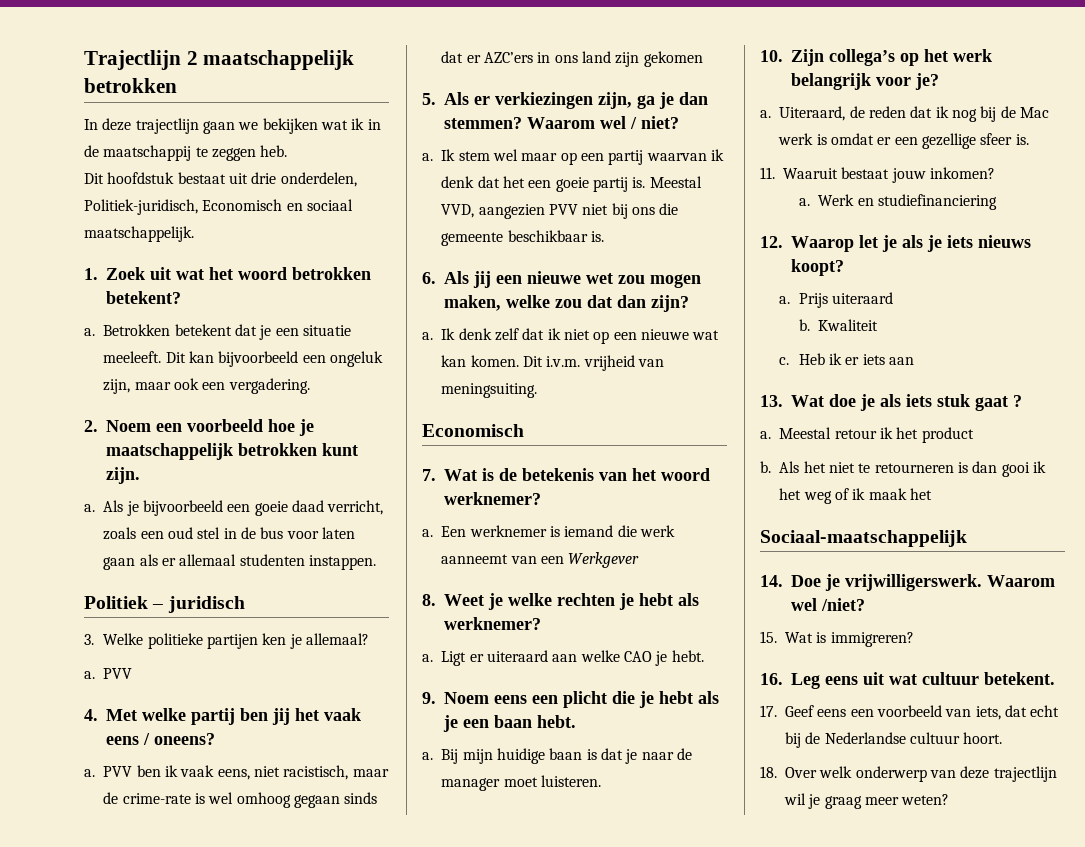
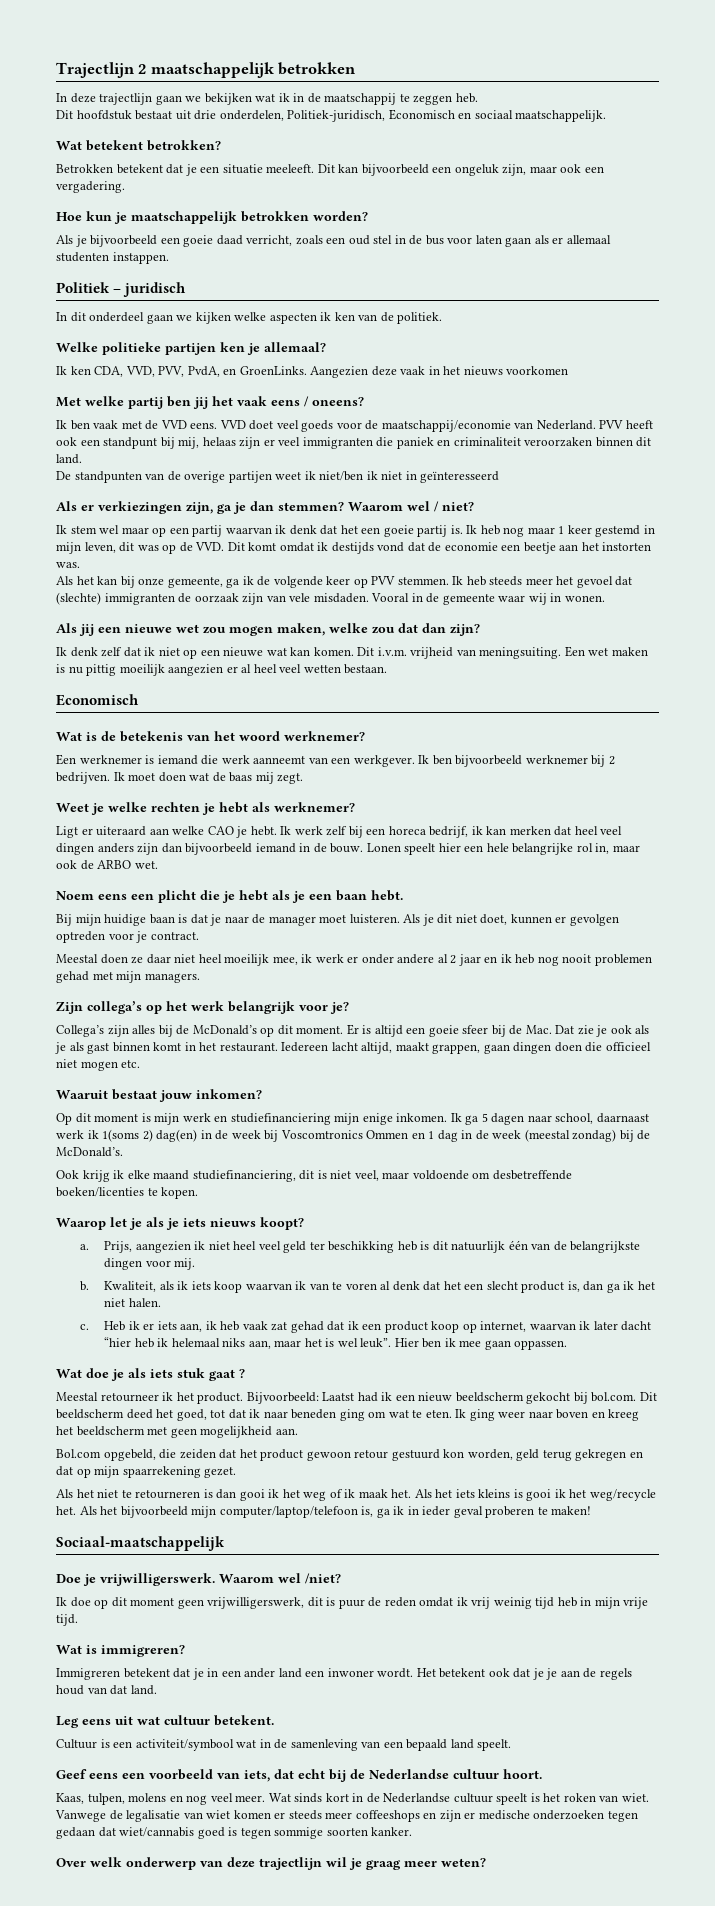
- 1. Zoek uit wat het woord betrokken betekent?
- a. Betrokken betekent dat je een situatie meeleeft.
+ Wat betekent betrokken?
+ Betrokken betekent dat je een situatie meeleeft.
- 2. Noem een voorbeeld hoe je maatschappelijk betrokken kunt zijn.
- a. Als je bijvoorbeeld een goeie daad verricht, zoals een oud stel in de bus voor laten gaan als er allemaal studenten instappen.
+ Hoe kun je maatschappelijk betrokken worden?
+ Als je bijvoorbeeld een goeie daad verricht, zoals een oud stel in de bus voor laten gaan als er allemaal studenten instappen.
- 3. Welke politieke partijen ken je allemaal?
- a. PVV
- 4. Met welke partij ben jij het vaak eens / oneens?
+ In dit onderdeel gaan we kijken welke aspecten ik ken van de politiek.
+ Welke politieke partijen ken je allemaal?
+ Ik ken CDA, VVD, PVV, PvdA, en GroenLinks. Aangezien deze vaak in het nieuws voorkomen
+ Met welke partij ben jij het vaak eens / oneens?
- a. PVV ben ik vaak eens, niet racistisch, maar de crime-rate is wel omhoog gegaan sinds dat er AZC’ers in ons land zijn gekomen
- 5. Als er verkiezingen zijn, ga je dan stemmen?
+ Ik ben vaak met de VVD eens. VVD doet veel goeds voor de maatschappij/economie van Nederland. PVV heeft ook een standpunt bij mij, helaas zijn er veel immigranten die paniek en criminaliteit veroorzaken binnen dit land.
+ De standpunten van de overige partijen weet ik niet/ben ik niet in geïnteresseerd
+ Als er verkiezingen zijn, ga je dan stemmen?
  Waarom wel / niet?
- a. Ik stem wel maar op een partij waarvan ik denk dat het een goeie partij is.
+ Ik stem wel maar op een partij waarvan ik denk dat het een goeie partij is.
- Meestal VVD, aangezien PVV niet bij ons die gemeente beschikbaar is.
- 6. Als jij een nieuwe wet zou mogen maken, welke zou dat dan zijn?
- a. Ik denk zelf dat ik niet op een nieuwe wat kan komen.
+ Ik heb nog maar 1 keer gestemd in mijn leven, dit was op de VVD. Dit komt omdat ik destijds vond dat de economie een beetje aan het instorten was.
+ Als het kan bij onze gemeente, ga ik de volgende keer op PVV stemmen. Ik heb steeds meer het gevoel dat (slechte) immigranten de oorzaak zijn van vele misdaden. Vooral in de gemeente waar wij in wonen.
+ Als jij een nieuwe wet zou mogen maken, welke zou dat dan zijn?
+ Ik denk zelf dat ik niet op een nieuwe wat kan komen.
+ Een wet maken is nu pittig moeilijk aangezien er al heel veel wetten bestaan.
- 7. Wat is de betekenis van het woord werknemer?
- a. Een werknemer is iemand die werk aanneemt van een Werkgever
- 8. Weet je welke rechten je hebt als werknemer?
- a. Ligt er uiteraard aan welke CAO je hebt.
- 9. Noem eens een plicht die je hebt als je een baan hebt.
- a. Bij mijn huidige baan is dat je naar de manager moet luisteren.
- 10. Zijn collega’s op het werk belangrijk voor je?
+ Wat is de betekenis van het woord werknemer?
+ Een werknemer is iemand die werk aanneemt van een werkgever. Ik ben bijvoorbeeld werknemer bij 2 bedrijven. Ik moet doen wat de baas mij zegt.
+ Weet je welke rechten je hebt als werknemer?
+ Ligt er uiteraard aan welke CAO je hebt. Ik werk zelf bij een horeca bedrijf, ik kan merken dat heel veel dingen anders zijn dan bijvoorbeeld iemand in de bouw. Lonen speelt hier een hele belangrijke rol in, maar ook de ARBO wet.
+ Noem eens een plicht die je hebt als je een baan hebt.
+ Bij mijn huidige baan is dat je naar de manager moet luisteren. Als je dit niet doet, kunnen er gevolgen optreden voor je contract.
+ Meestal doen ze daar niet heel moeilijk mee, ik werk er onder andere al 2 jaar en ik heb nog nooit problemen gehad met mijn managers.
+ Zijn collega’s op het werk belangrijk voor je?
- a. Uiteraard, de reden dat ik nog bij de Mac werk is omdat er een gezellige sfeer is.
- 11. Waaruit bestaat jouw inkomen?
- a. Werk en studiefinanciering
- 12. Waarop let je als je iets nieuws koopt?
+ Collega’s zijn alles bij de McDonald’s op dit moment. Er is altijd een goeie sfeer bij de Mac. Dat zie je ook als je als gast binnen komt in het restaurant. Iedereen lacht altijd, maakt grappen, gaan dingen doen die officieel niet mogen etc.
+ Waaruit bestaat jouw inkomen?
+ Op dit moment is mijn werk en studiefinanciering mijn enige inkomen. Ik ga 5 dagen naar school, daarnaast werk ik 1(soms 2) dag(en) in de week bij Voscomtronics Ommen en 1 dag in de week (meestal zondag) bij de McDonald’s.
+ Ook krijg ik elke maand studiefinanciering, dit is niet veel, maar voldoende om desbetreffende boeken/licenties te kopen.
+ Waarop let je als je iets nieuws koopt?
- Prijs uiteraard
- b. Kwaliteit
+ Prijs, aangezien ik niet heel veel geld ter beschikking heb is dit natuurlijk één van de belangrijkste dingen voor mij.
+ b. Kwaliteit, als ik iets koop waarvan ik van te voren al denk dat het een slecht product is, dan ga ik het niet halen.
- Heb ik er iets aan
- 13. Wat doe je als iets stuk gaat ?
+ Heb ik er iets aan, ik heb vaak zat gehad dat ik een product koop op internet, waarvan ik later dacht “hier heb ik helemaal niks aan, maar het is wel leuk”. Hier ben ik mee gaan oppassen.
+ Wat doe je als iets stuk gaat ?
- a. Meestal retour ik het product
- b. Als het niet te retourneren is dan gooi ik het weg of ik maak het
+ Meestal retourneer ik het product. Bijvoorbeeld: Laatst had ik een nieuw beeldscherm gekocht bij bol.com. Dit beeldscherm deed het goed, tot dat ik naar beneden ging om wat te eten. Ik ging weer naar boven en kreeg het beeldscherm met geen mogelijkheid aan.
+ Bol.com opgebeld, die zeiden dat het product gewoon retour gestuurd kon worden, geld terug gekregen en dat op mijn spaarrekening gezet.
+ Als het niet te retourneren is dan gooi ik het weg of ik maak het. Als het iets kleins is gooi ik het weg/recycle het. Als het bijvoorbeeld mijn computer/laptop/telefoon is, ga ik in ieder geval proberen te maken!
- 14. Doe je vrijwilligerswerk.
+ Doe je vrijwilligerswerk.
- 15. Wat is immigreren?
- 16. Leg eens uit wat cultuur betekent.
+ Ik doe op dit moment geen vrijwilligerswerk, dit is puur de reden omdat ik vrij weinig tijd heb in mijn vrije tijd.
+ Wat is immigreren?
+ Immigreren betekent dat je in een ander land een inwoner wordt. Het betekent ook dat je je aan de regels houd van dat land.
+ Leg eens uit wat cultuur betekent.
- 17. Geef eens een voorbeeld van iets, dat echt bij de Nederlandse cultuur hoort.
+ Cultuur is een activiteit/symbool wat in de samenleving van een bepaald land speelt.
+ Geef eens een voorbeeld van iets, dat echt bij de Nederlandse cultuur hoort.
- 18. Over welk onderwerp van deze trajectlijn wil je graag meer weten?
+ Kaas, tulpen, molens en nog veel meer. Wat sinds kort in de Nederlandse cultuur speelt is het roken van wiet. Vanwege de legalisatie van wiet komen er steeds meer coffeeshops en zijn er medische onderzoeken tegen gedaan dat wiet/cannabis goed is tegen sommige soorten kanker.
+ Over welk onderwerp van deze trajectlijn wil je graag meer weten?

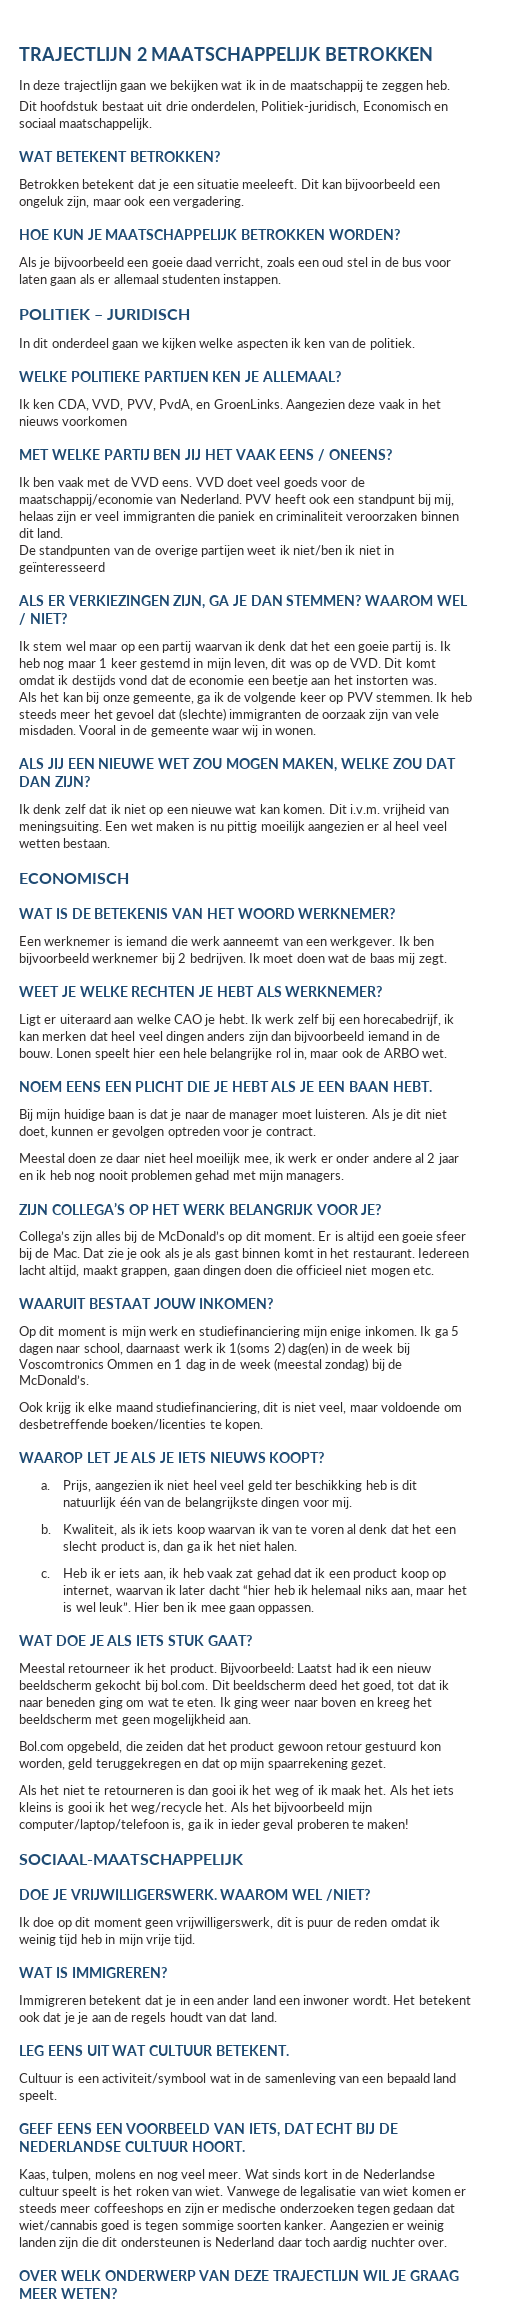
- Trajectlijn 2 maatschappelijk betrokken
+ TRAJECTLIJN 2 MAATSCHAPPELIJK BETROKKEN
- Wat betekent betrokken?
+ WAT BETEKENT BETROKKEN?
- Hoe kun je maatschappelijk betrokken worden?
+ HOE KUN JE MAATSCHAPPELIJK BETROKKEN WORDEN?
- Politiek – juridisch
+ POLITIEK – JURIDISCH
- Welke politieke partijen ken je allemaal?
+ WELKE POLITIEKE PARTIJEN KEN JE ALLEMAAL?
- Met welke partij ben jij het vaak eens / oneens?
+ MET WELKE PARTIJ BEN JIJ HET VAAK EENS / ONEENS?
- Als er verkiezingen zijn, ga je dan stemmen? Waarom wel / niet?
+ ALS ER VERKIEZINGEN ZIJN, GA JE DAN STEMMEN? WAAROM WEL / NIET?
- Als jij een nieuwe wet zou mogen maken, welke zou dat dan zijn?
+ ALS JIJ EEN NIEUWE WET ZOU MOGEN MAKEN, WELKE ZOU DAT DAN ZIJN?
  Een wet maken is nu pittig moeilijk aangezien er al heel veel wetten bestaan.
- Economisch
- Wat is de betekenis van het woord werknemer?
+ ECONOMISCH
+ WAT IS DE BETEKENIS VAN HET WOORD WERKNEMER?
- Weet je welke rechten je hebt als werknemer?
+ WEET JE WELKE RECHTEN JE HEBT ALS WERKNEMER?
- Ik werk zelf bij een horeca bedrijf, ik kan merken dat heel veel dingen anders zijn dan bijvoorbeeld iemand in de bouw.
+ Ik werk zelf bij een horecabedrijf, ik kan merken dat heel veel dingen anders zijn dan bijvoorbeeld iemand in de bouw.
- Noem eens een plicht die je hebt als je een baan hebt.
+ NOEM EENS EEN PLICHT DIE JE HEBT ALS JE EEN BAAN HEBT.
- Zijn collega’s op het werk belangrijk voor je?
+ ZIJN COLLEGA’S OP HET WERK BELANGRIJK VOOR JE?
- Waaruit bestaat jouw inkomen?
+ WAARUIT BESTAAT JOUW INKOMEN?
- Waarop let je als je iets nieuws koopt?
+ WAAROP LET JE ALS JE IETS NIEUWS KOOPT?
- Wat doe je als iets stuk gaat ?
+ WAT DOE JE ALS IETS STUK GAAT?
- Bol.com opgebeld, die zeiden dat het product gewoon retour gestuurd kon worden, geld terug gekregen en dat op mijn spaarrekening gezet.
+ Bol.com opgebeld, die zeiden dat het product gewoon retour gestuurd kon worden, geld teruggekregen en dat op mijn spaarrekening gezet.
- Sociaal-maatschappelijk
- Doe je vrijwilligerswerk. Waarom wel /niet?
+ SOCIAAL-MAATSCHAPPELIJK
+ DOE JE VRIJWILLIGERSWERK. WAAROM WEL /NIET?
- Ik doe op dit moment geen vrijwilligerswerk, dit is puur de reden omdat ik vrij weinig tijd heb in mijn vrije tijd.
+ Ik doe op dit moment geen vrijwilligerswerk, dit is puur de reden omdat ik weinig tijd heb in mijn vrije tijd.
- Wat is immigreren?
+ WAT IS IMMIGREREN?
- Het betekent ook dat je je aan de regels houd van dat land.
+ Het betekent ook dat je je aan de regels houdt van dat land.
- Leg eens uit wat cultuur betekent.
+ LEG EENS UIT WAT CULTUUR BETEKENT.
- Geef eens een voorbeeld van iets, dat echt bij de Nederlandse cultuur hoort.
+ GEEF EENS EEN VOORBEELD VAN IETS, DAT ECHT BIJ DE NEDERLANDSE CULTUUR HOORT.
- Vanwege de legalisatie van wiet komen er steeds meer coffeeshops en zijn er medische onderzoeken tegen gedaan dat wiet/cannabis goed is tegen sommige soorten kanker.
- Over welk onderwerp van deze trajectlijn wil je graag meer weten?
+ Vanwege de legalisatie van wiet komen er steeds meer coffeeshops en zijn er medische onderzoeken tegen gedaan dat wiet/cannabis goed is tegen sommige soorten kanker. Aangezien er weinig landen zijn die dit ondersteunen is Nederland daar toch aardig nuchter over.
+ OVER WELK ONDERWERP VAN DEZE TRAJECTLIJN WIL JE GRAAG MEER WETEN?

